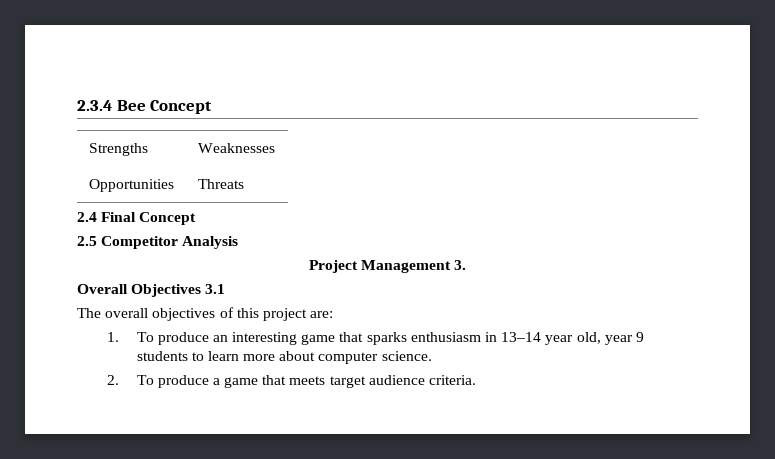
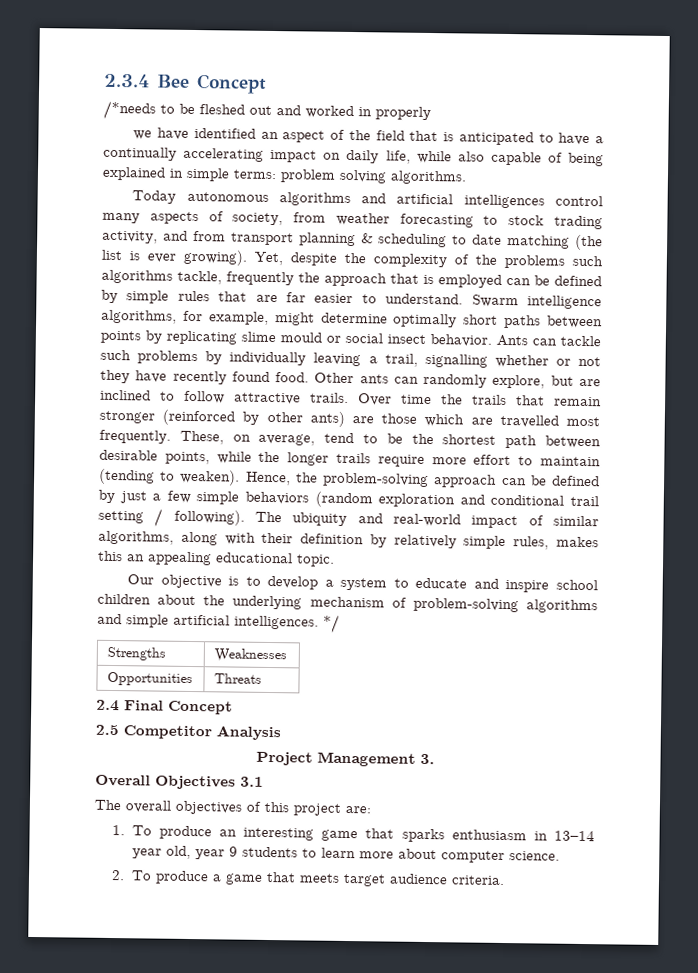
+ /*needs to be fleshed out and worked in properly
+ we have identified an aspect of the field that is anticipated to have a continually accelerating impact on daily life, while also capable of being explained in simple terms: problem solving algorithms.
+ Today autonomous algorithms and artificial intelligences control many aspects of society, from weather forecasting to stock trading activity, and from transport planning & scheduling to date matching (the list is ever growing). Yet, despite the complexity of the problems such algorithms tackle, frequently the approach that is employed can be defined by simple rules that are far easier to understand. Swarm intelligence algorithms, for example, might determine optimally short paths between points by replicating slime mould or social insect behavior. Ants can tackle such problems by individually leaving a trail, signalling whether or not they have recently found food. Other ants can randomly explore, but are inclined to follow attractive trails. Over time the trails that remain stronger (reinforced by other ants) are those which are travelled most frequently. These, on average, tend to be the shortest path between desirable points, while the longer trails require more effort to maintain (tending to weaken). Hence, the problem-solving approach can be defined by just a few simple behaviors (random exploration and conditional trail setting / following). The ubiquity and real-world impact of similar algorithms, along with their definition by relatively simple rules, makes this an appealing educational topic.
+ Our objective is to develop a system to educate and inspire school children about the underlying mechanism of problem-solving algorithms and simple artificial intelligences. */

